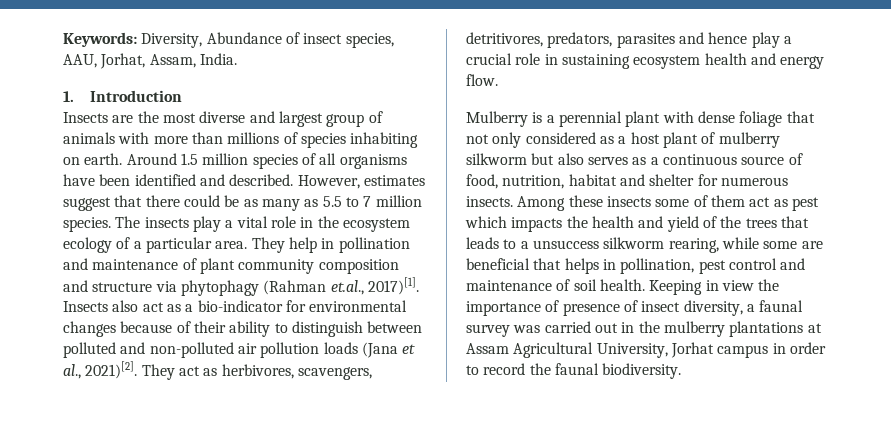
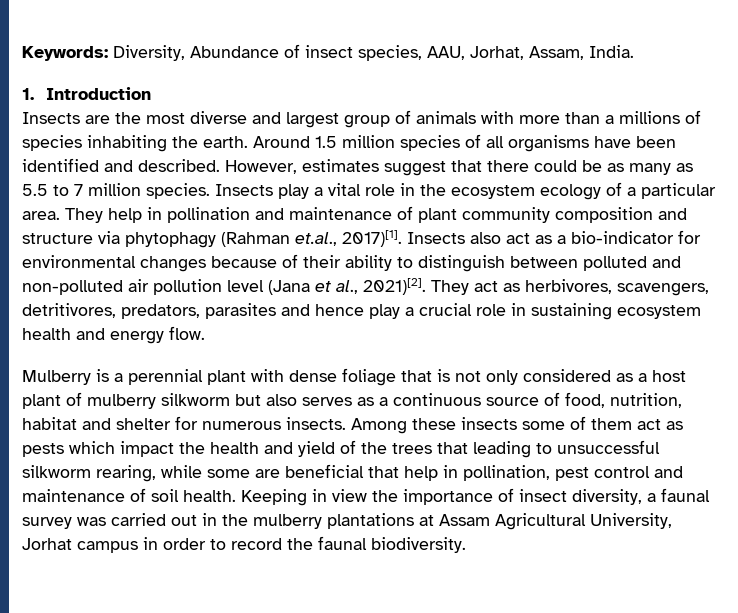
- Insects are the most diverse and largest group of animals with more than millions of species inhabiting on earth.
+ Insects are the most diverse and largest group of animals with more than a millions of species inhabiting the earth.
- The insects play a vital role in the ecosystem ecology of a particular area.
+ Insects play a vital role in the ecosystem ecology of a particular area.
- Insects also act as a bio-indicator for environmental changes because of their ability to distinguish between polluted and non-polluted air pollution loads (Jana et al., 2021)[2].
+ Insects also act as a bio-indicator for environmental changes because of their ability to distinguish between polluted and non-polluted air pollution level (Jana et al., 2021)[2].
- Mulberry is a perennial plant with dense foliage that not only considered as a host plant of mulberry silkworm but also serves as a continuous source of food, nutrition, habitat and shelter for numerous insects.
+ Mulberry is a perennial plant with dense foliage that is not only considered as a host plant of mulberry silkworm but also serves as a continuous source of food, nutrition, habitat and shelter for numerous insects.
- Among these insects some of them act as pest which impacts the health and yield of the trees that leads to a unsuccess silkworm rearing, while some are beneficial that helps in pollination, pest control and maintenance of soil health.
+ Among these insects some of them act as pests which impact the health and yield of the trees that leading to unsuccessful silkworm rearing, while some are beneficial that help in pollination, pest control and maintenance of soil health.
- Keeping in view the importance of presence of insect diversity, a faunal survey was carried out in the mulberry plantations at Assam Agricultural University, Jorhat campus in order to record the faunal biodiversity.
+ Keeping in view the importance of insect diversity, a faunal survey was carried out in the mulberry plantations at Assam Agricultural University, Jorhat campus in order to record the faunal biodiversity.

